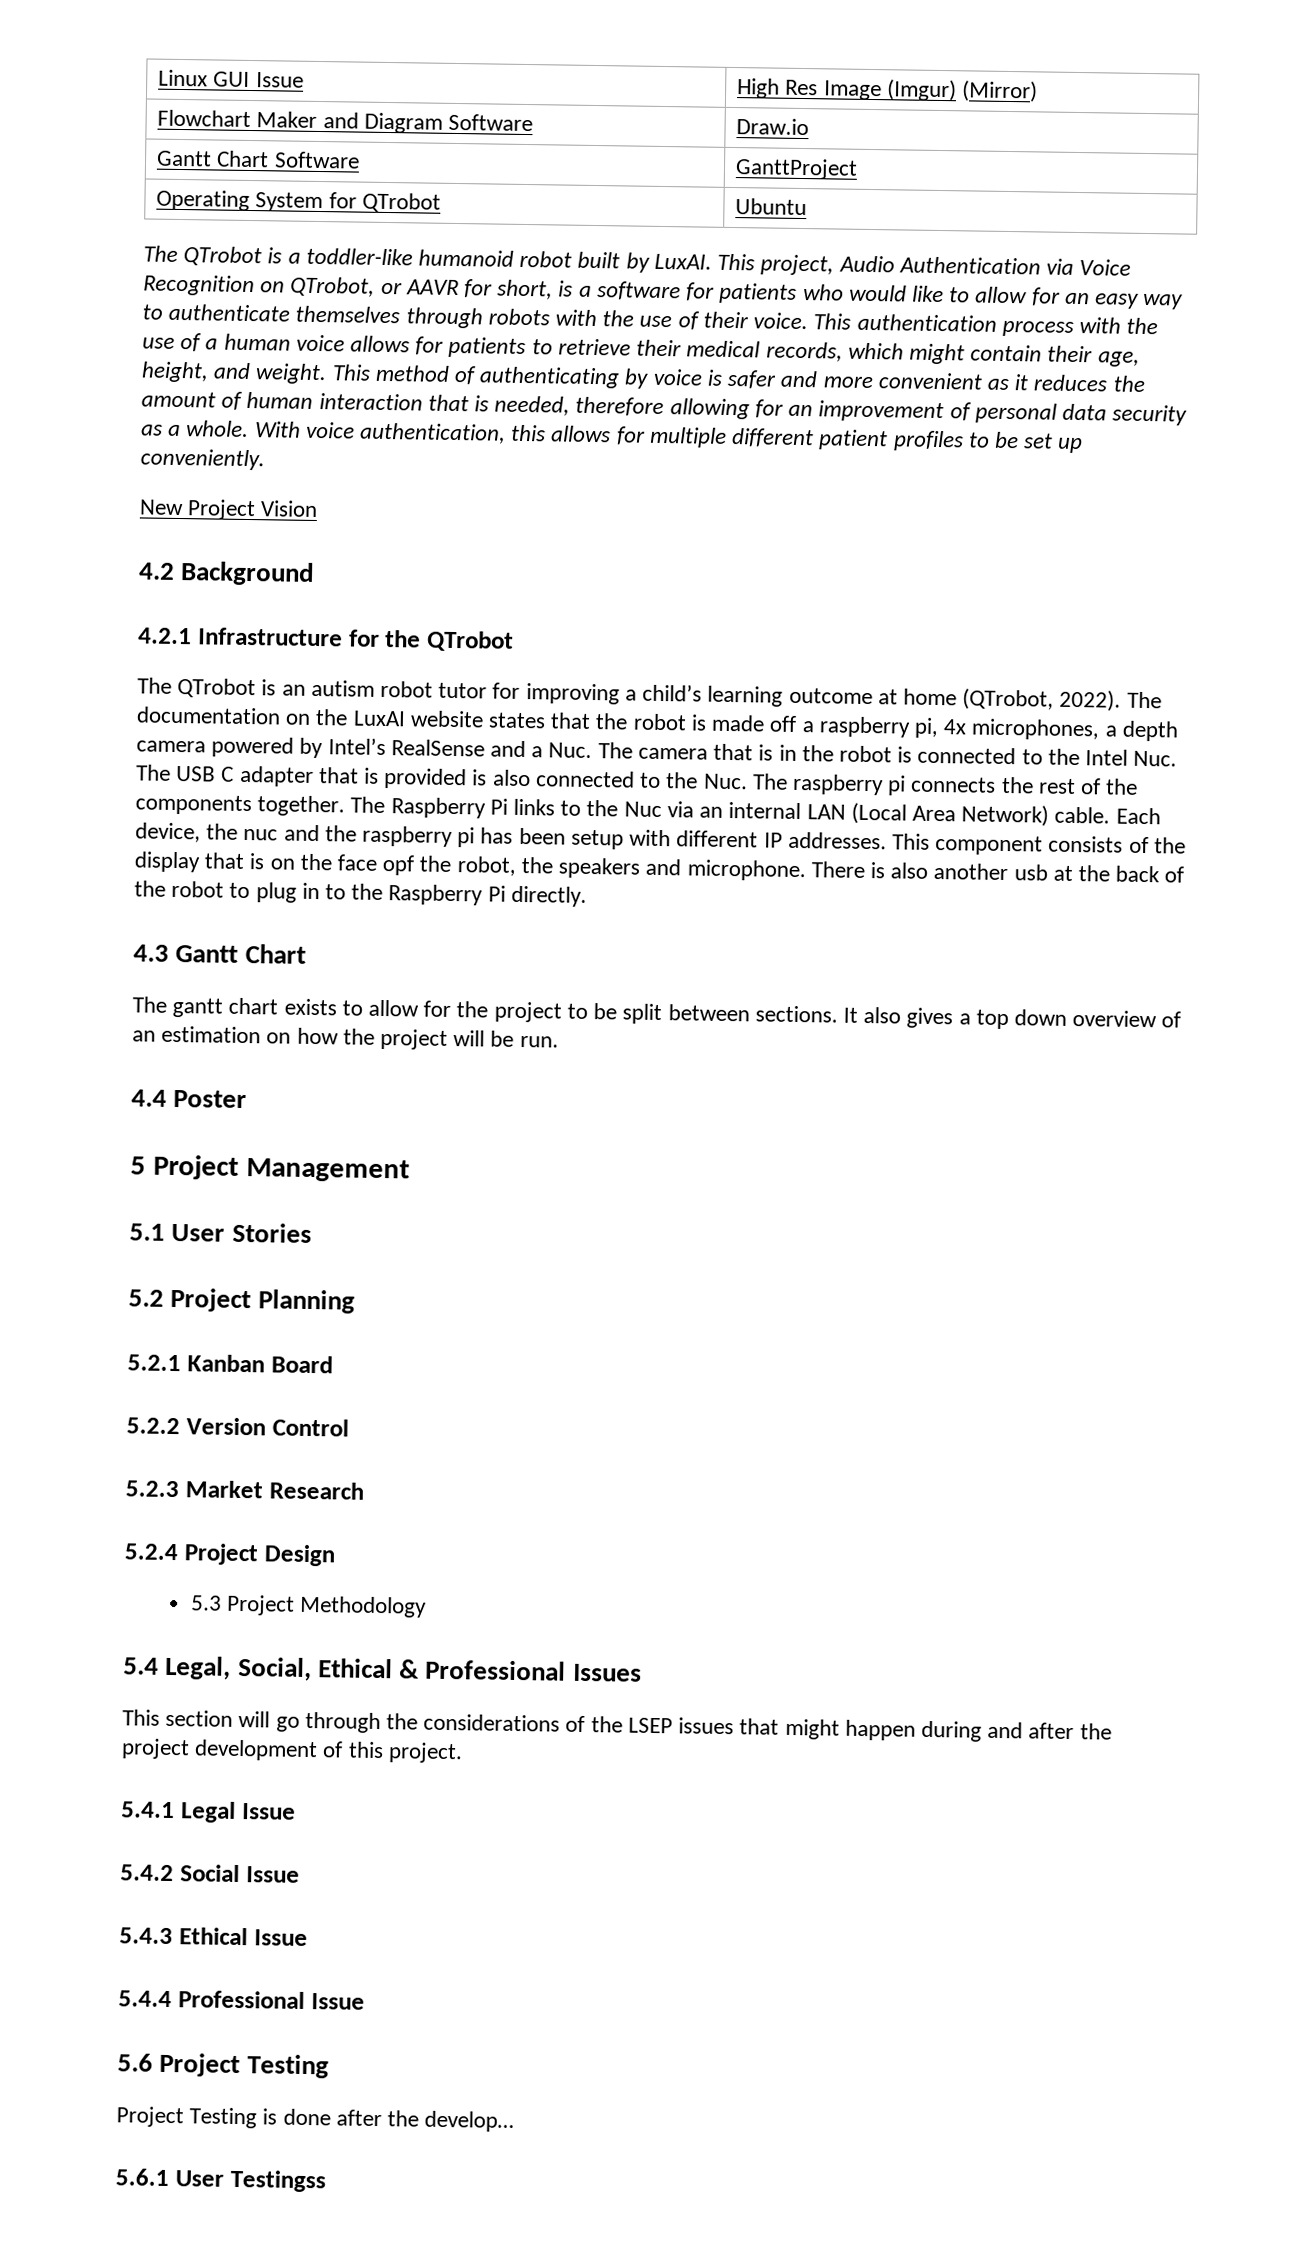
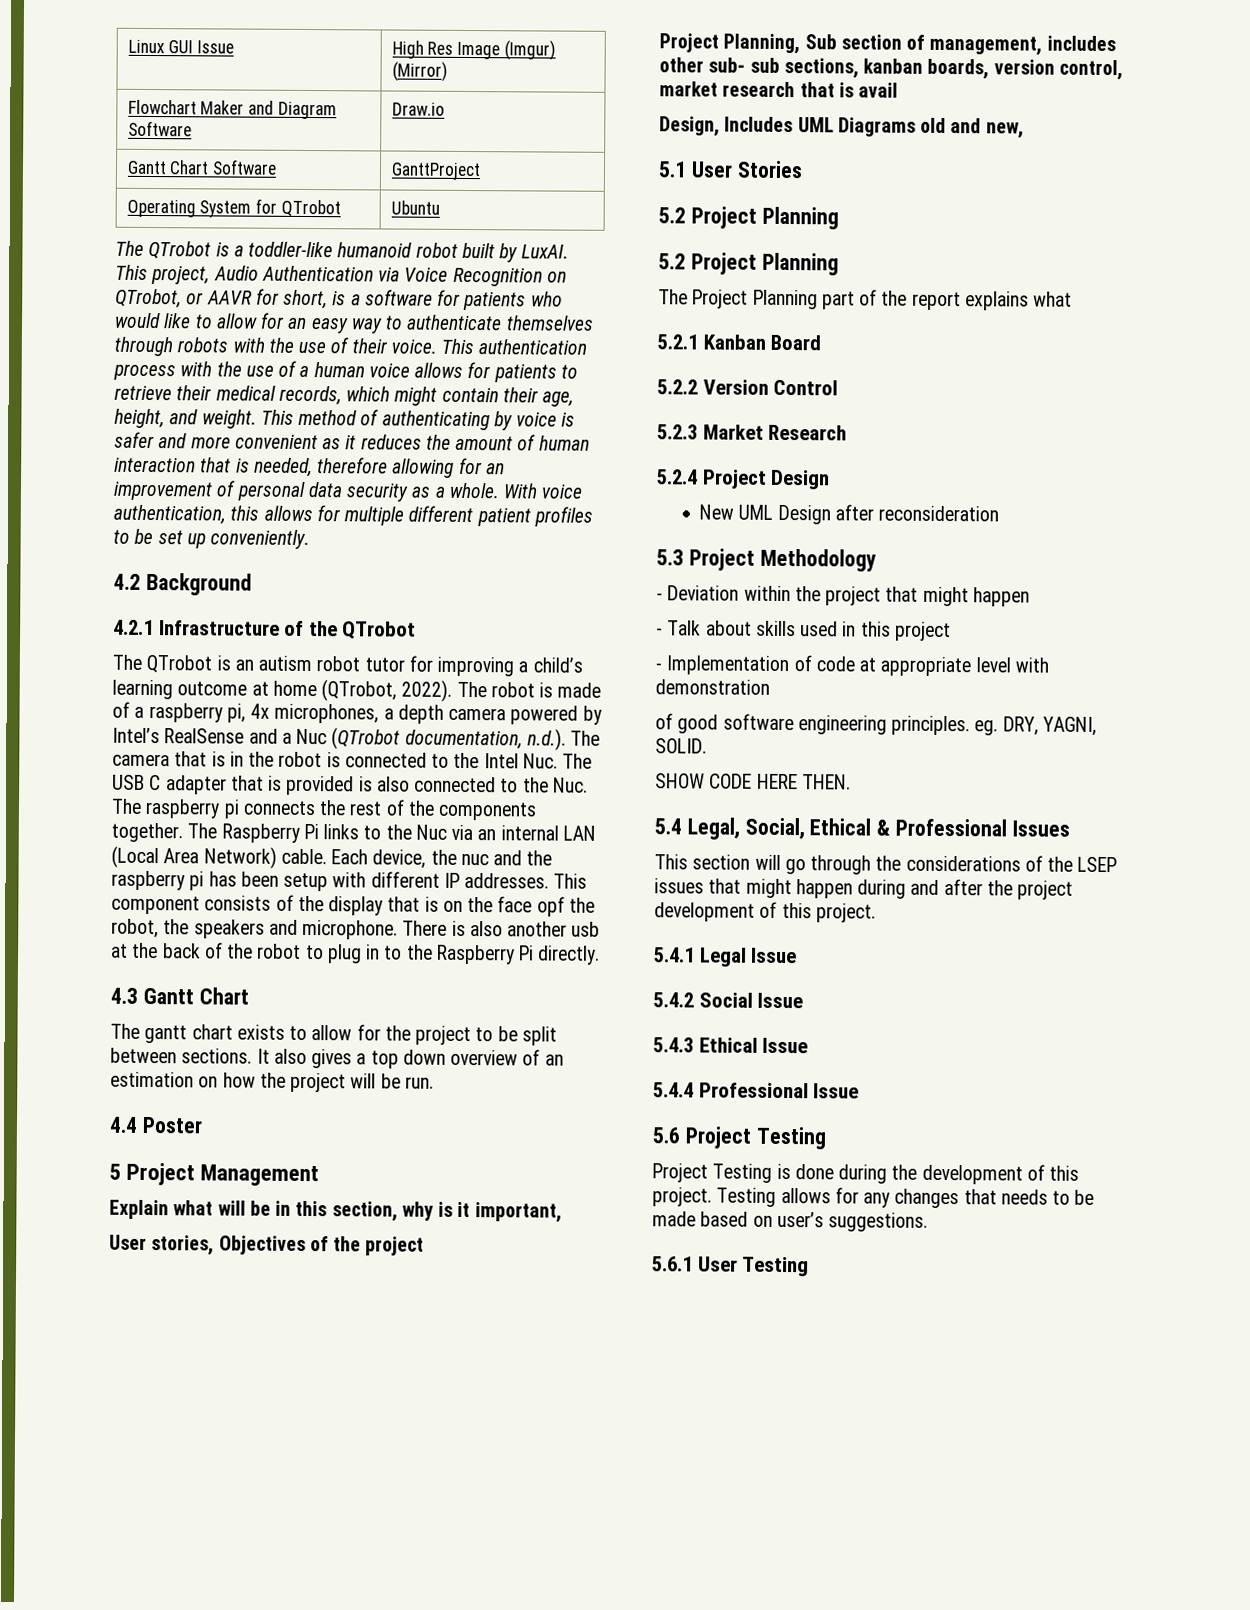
- New Project Vision
- 4.2.1 Infrastructure for the QTrobot
+ 4.2.1 Infrastructure of the QTrobot
- The documentation on the LuxAI website states that the robot is made off a raspberry pi, 4x microphones, a depth camera powered by Intel’s RealSense and a Nuc. The camera that is in the robot is connected to the Intel Nuc. The USB C adapter that is provided is also connected to the Nuc. The raspberry pi connects the rest of the components together.
+ The robot is made of a raspberry pi, 4x microphones, a depth camera powered by Intel’s RealSense and a Nuc (QTrobot documentation, n.d.). The camera that is in the robot is connected to the Intel Nuc. The USB C adapter that is provided is also connected to the Nuc. The raspberry pi connects the rest of the components together.
+ Explain what will be in this section, why is it important,
+ User stories, Objectives of the project
+ Project Planning, Sub section of management, includes other sub- sub sections, kanban boards, version control, market research that is avail
+ Design, Includes UML Diagrams old and new,
  5.1 User Stories
  5.2 Project Planning
+ 5.2 Project Planning
+ The Project Planning part of the report explains what
+ New UML Design after reconsideration
  5.3 Project Methodology
+ - Deviation within the project that might happen
+ - Talk about skills used in this project
+ - Implementation of code at appropriate level with demonstration
+ of good software engineering principles. eg. DRY, YAGNI, SOLID.
+ SHOW CODE HERE THEN.
- Project Testing is done after the develop…
+ Project Testing is done during the development of this project. Testing allows for any changes that needs to be made based on user’s suggestions.
- 5.6.1 User Testingss
+ 5.6.1 User Testing

